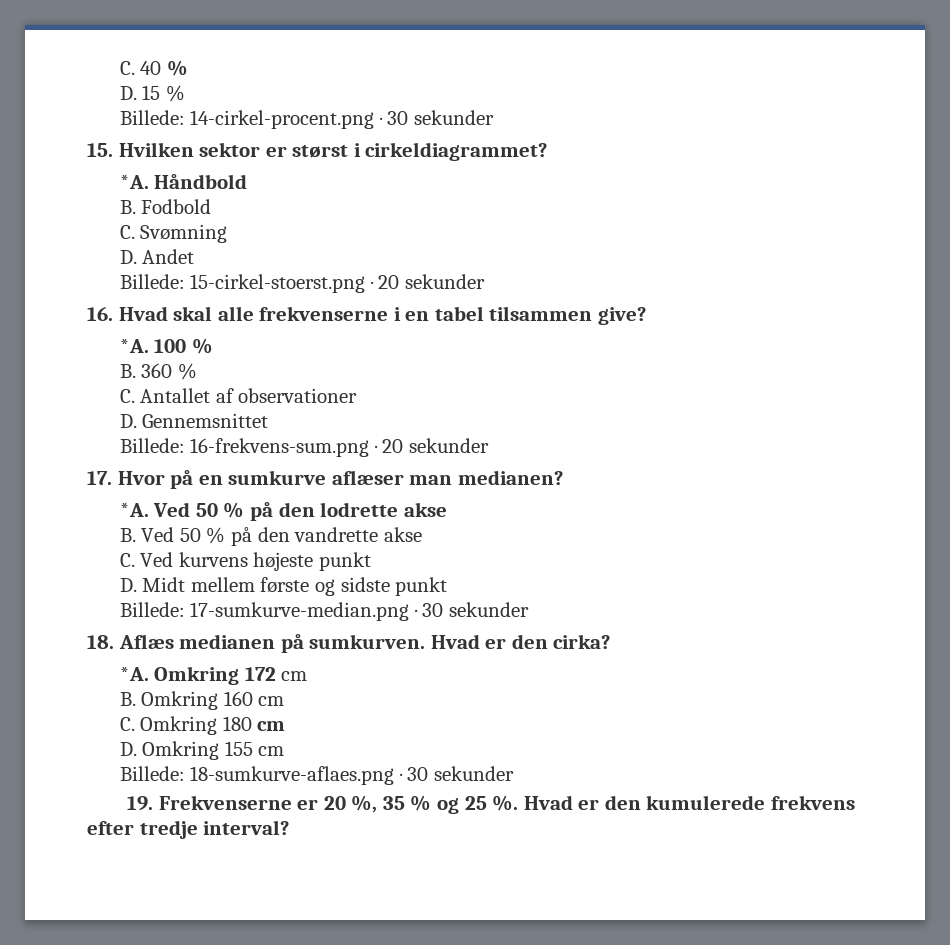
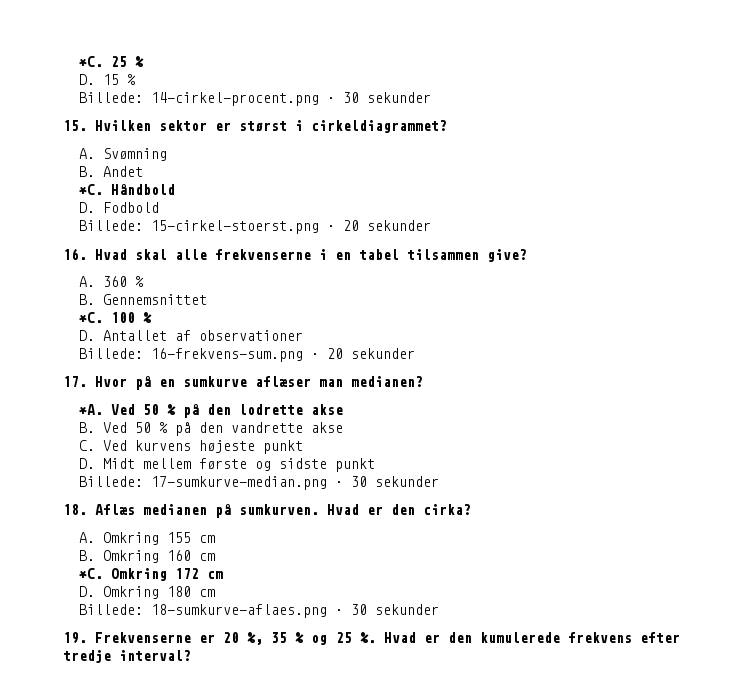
- C. 40 %
+ *C. 25 %
  15. Hvilken sektor er størst i cirkeldiagrammet?
- *A.
+ A. Svømning
+ B. Andet
+ *C.
- B. Fodbold
+ D. Fodbold
- C. Svømning
- D. Andet
- *A. 100 %
- B. 360 %
- C. Antallet af observationer
+ A. 360 %
+ B. Gennemsnittet
+ *C. 100 %
+ D. Antallet af observationer
- D. Gennemsnittet
- *A. Omkring 172 cm
+ A. Omkring 155 cm
- C. Omkring 180 cm
+ *C. Omkring 172 cm
- D. Omkring 155 cm
+ D. Omkring 180 cm

